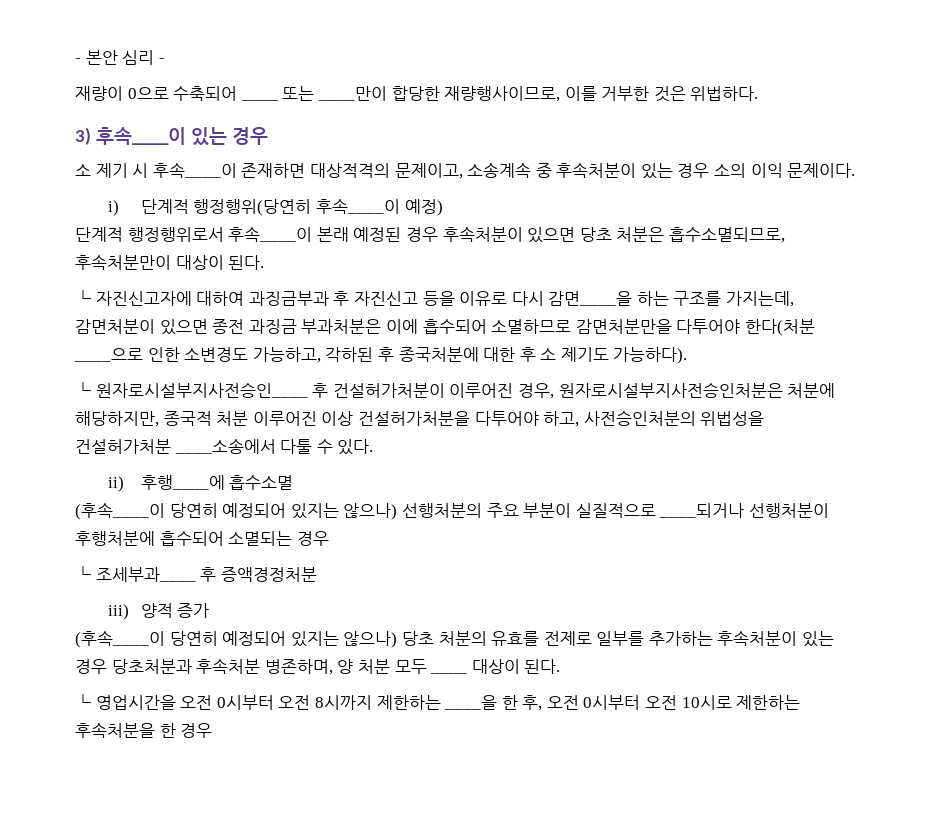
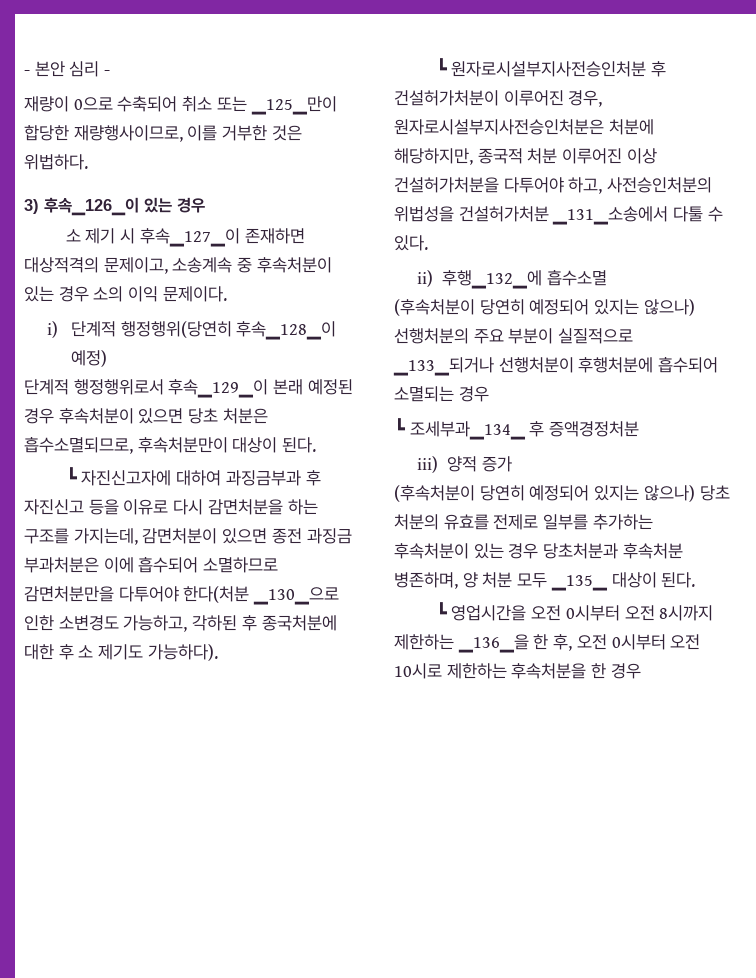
- 재량이 0으로 수축되어 ____ 또는 ____만이 합당한 재량행사이므로, 이를 거부한 것은 위법하다.
+ 재량이 0으로 수축되어 취소 또는 ▁125▁만이 합당한 재량행사이므로, 이를 거부한 것은 위법하다.
- 3) 후속____이 있는 경우
+ 3) 후속▁126▁이 있는 경우
- 소 제기 시 후속____이 존재하면 대상적격의 문제이고, 소송계속 중 후속처분이 있는 경우 소의 이익 문제이다.
+ 소 제기 시 후속▁127▁이 존재하면 대상적격의 문제이고, 소송계속 중 후속처분이 있는 경우 소의 이익 문제이다.
- i) 단계적 행정행위(당연히 후속____이 예정)
+ i) 단계적 행정행위(당연히 후속▁128▁이 예정)
- 단계적 행정행위로서 후속____이 본래 예정된 경우 후속처분이 있으면 당초 처분은 흡수소멸되므로, 후속처분만이 대상이 된다.
+ 단계적 행정행위로서 후속▁129▁이 본래 예정된 경우 후속처분이 있으면 당초 처분은 흡수소멸되므로, 후속처분만이 대상이 된다.
- ┗ 자진신고자에 대하여 과징금부과 후 자진신고 등을 이유로 다시 감면____을 하는 구조를 가지는데, 감면처분이 있으면 종전 과징금 부과처분은 이에 흡수되어 소멸하므로 감면처분만을 다투어야 한다(처분 ____으로 인한 소변경도 가능하고, 각하된 후 종국처분에 대한 후 소 제기도 가능하다).
+ ┗ 자진신고자에 대하여 과징금부과 후 자진신고 등을 이유로 다시 감면처분을 하는 구조를 가지는데, 감면처분이 있으면 종전 과징금 부과처분은 이에 흡수되어 소멸하므로 감면처분만을 다투어야 한다(처분 ▁130▁으로 인한 소변경도 가능하고, 각하된 후 종국처분에 대한 후 소 제기도 가능하다).
- ┗ 원자로시설부지사전승인____ 후 건설허가처분이 이루어진 경우, 원자로시설부지사전승인처분은 처분에 해당하지만, 종국적 처분 이루어진 이상 건설허가처분을 다투어야 하고, 사전승인처분의 위법성을 건설허가처분 ____소송에서 다툴 수 있다.
+ ┗ 원자로시설부지사전승인처분 후 건설허가처분이 이루어진 경우, 원자로시설부지사전승인처분은 처분에 해당하지만, 종국적 처분 이루어진 이상 건설허가처분을 다투어야 하고, 사전승인처분의 위법성을 건설허가처분 ▁131▁소송에서 다툴 수 있다.
- ii) 후행____에 흡수소멸
+ ii) 후행▁132▁에 흡수소멸
- (후속____이 당연히 예정되어 있지는 않으나) 선행처분의 주요 부분이 실질적으로 ____되거나 선행처분이 후행처분에 흡수되어 소멸되는 경우
+ (후속처분이 당연히 예정되어 있지는 않으나) 선행처분의 주요 부분이 실질적으로 ▁133▁되거나 선행처분이 후행처분에 흡수되어 소멸되는 경우
- ┗ 조세부과____ 후 증액경정처분
+ ┗ 조세부과▁134▁ 후 증액경정처분
- (후속____이 당연히 예정되어 있지는 않으나) 당초 처분의 유효를 전제로 일부를 추가하는 후속처분이 있는 경우 당초처분과 후속처분 병존하며, 양 처분 모두 ____ 대상이 된다.
+ (후속처분이 당연히 예정되어 있지는 않으나) 당초 처분의 유효를 전제로 일부를 추가하는 후속처분이 있는 경우 당초처분과 후속처분 병존하며, 양 처분 모두 ▁135▁ 대상이 된다.
- ┗ 영업시간을 오전 0시부터 오전 8시까지 제한하는 ____을 한 후, 오전 0시부터 오전 10시로 제한하는 후속처분을 한 경우
+ ┗ 영업시간을 오전 0시부터 오전 8시까지 제한하는 ▁136▁을 한 후, 오전 0시부터 오전 10시로 제한하는 후속처분을 한 경우

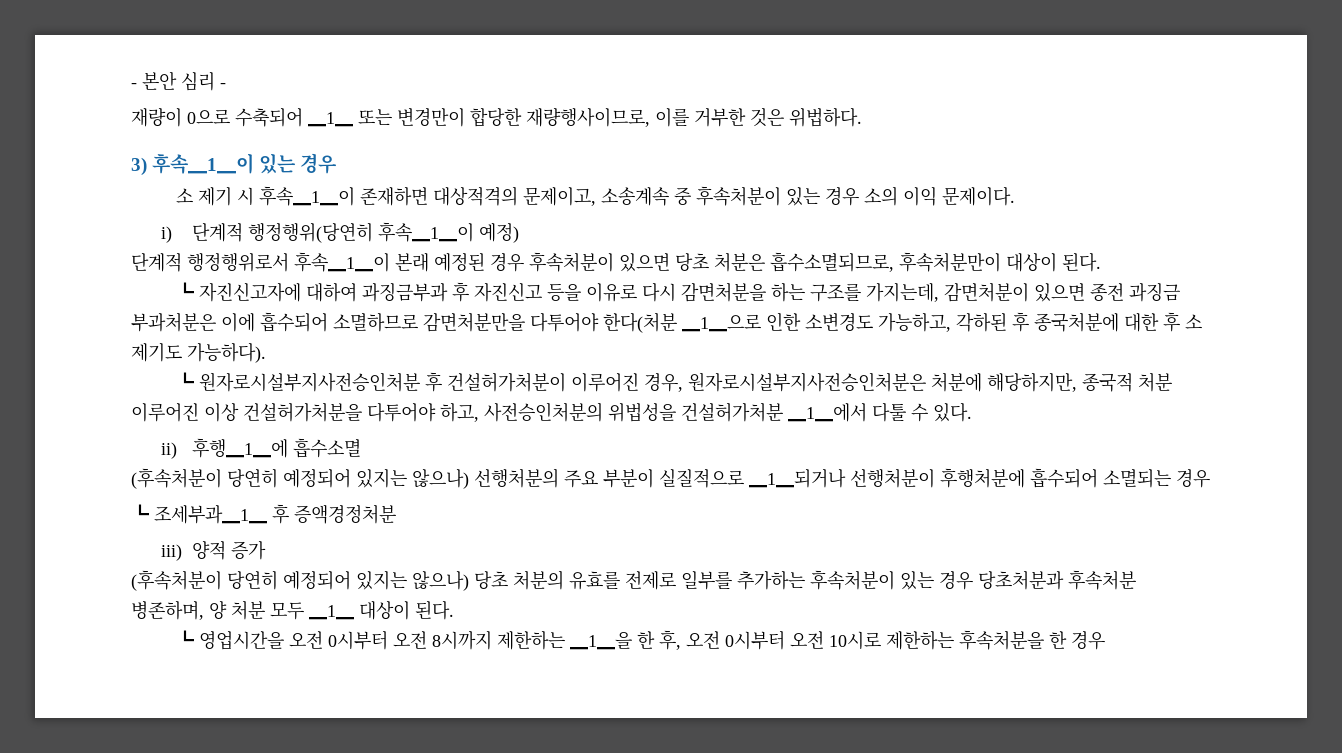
- 재량이 0으로 수축되어 취소 또는 ▁125▁만이 합당한 재량행사이므로, 이를 거부한 것은 위법하다.
+ 재량이 0으로 수축되어 ▁1▁ 또는 변경만이 합당한 재량행사이므로, 이를 거부한 것은 위법하다.
- 3) 후속▁126▁이 있는 경우
+ 3) 후속▁1▁이 있는 경우
- 소 제기 시 후속▁127▁이 존재하면 대상적격의 문제이고, 소송계속 중 후속처분이 있는 경우 소의 이익 문제이다.
+ 소 제기 시 후속▁1▁이 존재하면 대상적격의 문제이고, 소송계속 중 후속처분이 있는 경우 소의 이익 문제이다.
- i) 단계적 행정행위(당연히 후속▁128▁이 예정)
+ i) 단계적 행정행위(당연히 후속▁1▁이 예정)
- 단계적 행정행위로서 후속▁129▁이 본래 예정된 경우 후속처분이 있으면 당초 처분은 흡수소멸되므로, 후속처분만이 대상이 된다.
+ 단계적 행정행위로서 후속▁1▁이 본래 예정된 경우 후속처분이 있으면 당초 처분은 흡수소멸되므로, 후속처분만이 대상이 된다.
- ┗ 자진신고자에 대하여 과징금부과 후 자진신고 등을 이유로 다시 감면처분을 하는 구조를 가지는데, 감면처분이 있으면 종전 과징금 부과처분은 이에 흡수되어 소멸하므로 감면처분만을 다투어야 한다(처분 ▁130▁으로 인한 소변경도 가능하고, 각하된 후 종국처분에 대한 후 소 제기도 가능하다).
+ ┗ 자진신고자에 대하여 과징금부과 후 자진신고 등을 이유로 다시 감면처분을 하는 구조를 가지는데, 감면처분이 있으면 종전 과징금 부과처분은 이에 흡수되어 소멸하므로 감면처분만을 다투어야 한다(처분 ▁1▁으로 인한 소변경도 가능하고, 각하된 후 종국처분에 대한 후 소 제기도 가능하다).
- ┗ 원자로시설부지사전승인처분 후 건설허가처분이 이루어진 경우, 원자로시설부지사전승인처분은 처분에 해당하지만, 종국적 처분 이루어진 이상 건설허가처분을 다투어야 하고, 사전승인처분의 위법성을 건설허가처분 ▁131▁소송에서 다툴 수 있다.
+ ┗ 원자로시설부지사전승인처분 후 건설허가처분이 이루어진 경우, 원자로시설부지사전승인처분은 처분에 해당하지만, 종국적 처분 이루어진 이상 건설허가처분을 다투어야 하고, 사전승인처분의 위법성을 건설허가처분 ▁1▁에서 다툴 수 있다.
- ii) 후행▁132▁에 흡수소멸
+ ii) 후행▁1▁에 흡수소멸
- (후속처분이 당연히 예정되어 있지는 않으나) 선행처분의 주요 부분이 실질적으로 ▁133▁되거나 선행처분이 후행처분에 흡수되어 소멸되는 경우
+ (후속처분이 당연히 예정되어 있지는 않으나) 선행처분의 주요 부분이 실질적으로 ▁1▁되거나 선행처분이 후행처분에 흡수되어 소멸되는 경우
- ┗ 조세부과▁134▁ 후 증액경정처분
+ ┗ 조세부과▁1▁ 후 증액경정처분
- (후속처분이 당연히 예정되어 있지는 않으나) 당초 처분의 유효를 전제로 일부를 추가하는 후속처분이 있는 경우 당초처분과 후속처분 병존하며, 양 처분 모두 ▁135▁ 대상이 된다.
+ (후속처분이 당연히 예정되어 있지는 않으나) 당초 처분의 유효를 전제로 일부를 추가하는 후속처분이 있는 경우 당초처분과 후속처분 병존하며, 양 처분 모두 ▁1▁ 대상이 된다.
- ┗ 영업시간을 오전 0시부터 오전 8시까지 제한하는 ▁136▁을 한 후, 오전 0시부터 오전 10시로 제한하는 후속처분을 한 경우
+ ┗ 영업시간을 오전 0시부터 오전 8시까지 제한하는 ▁1▁을 한 후, 오전 0시부터 오전 10시로 제한하는 후속처분을 한 경우

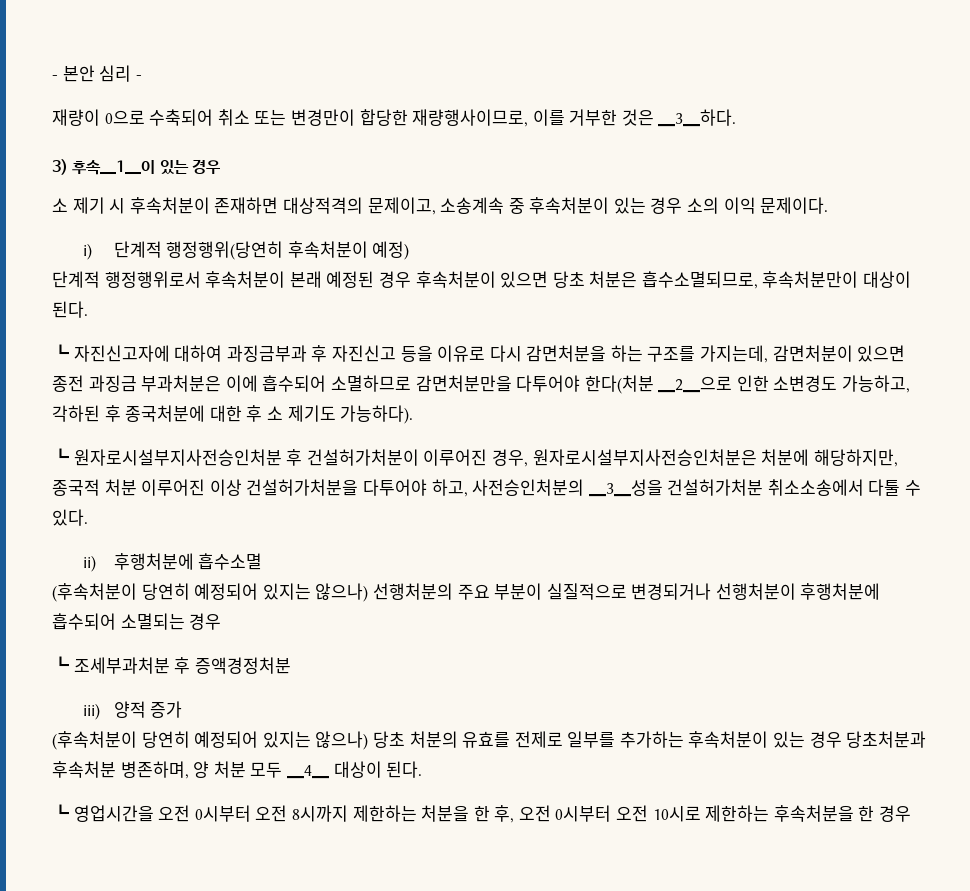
- 재량이 0으로 수축되어 ▁1▁ 또는 변경만이 합당한 재량행사이므로, 이를 거부한 것은 위법하다.
+ 재량이 0으로 수축되어 취소 또는 변경만이 합당한 재량행사이므로, 이를 거부한 것은 ▁3▁하다.
- 소 제기 시 후속▁1▁이 존재하면 대상적격의 문제이고, 소송계속 중 후속처분이 있는 경우 소의 이익 문제이다.
+ 소 제기 시 후속처분이 존재하면 대상적격의 문제이고, 소송계속 중 후속처분이 있는 경우 소의 이익 문제이다.
- i) 단계적 행정행위(당연히 후속▁1▁이 예정)
+ i) 단계적 행정행위(당연히 후속처분이 예정)
- 단계적 행정행위로서 후속▁1▁이 본래 예정된 경우 후속처분이 있으면 당초 처분은 흡수소멸되므로, 후속처분만이 대상이 된다.
+ 단계적 행정행위로서 후속처분이 본래 예정된 경우 후속처분이 있으면 당초 처분은 흡수소멸되므로, 후속처분만이 대상이 된다.
- ┗ 자진신고자에 대하여 과징금부과 후 자진신고 등을 이유로 다시 감면처분을 하는 구조를 가지는데, 감면처분이 있으면 종전 과징금 부과처분은 이에 흡수되어 소멸하므로 감면처분만을 다투어야 한다(처분 ▁1▁으로 인한 소변경도 가능하고, 각하된 후 종국처분에 대한 후 소 제기도 가능하다).
+ ┗ 자진신고자에 대하여 과징금부과 후 자진신고 등을 이유로 다시 감면처분을 하는 구조를 가지는데, 감면처분이 있으면 종전 과징금 부과처분은 이에 흡수되어 소멸하므로 감면처분만을 다투어야 한다(처분 ▁2▁으로 인한 소변경도 가능하고, 각하된 후 종국처분에 대한 후 소 제기도 가능하다).
- ┗ 원자로시설부지사전승인처분 후 건설허가처분이 이루어진 경우, 원자로시설부지사전승인처분은 처분에 해당하지만, 종국적 처분 이루어진 이상 건설허가처분을 다투어야 하고, 사전승인처분의 위법성을 건설허가처분 ▁1▁에서 다툴 수 있다.
+ ┗ 원자로시설부지사전승인처분 후 건설허가처분이 이루어진 경우, 원자로시설부지사전승인처분은 처분에 해당하지만, 종국적 처분 이루어진 이상 건설허가처분을 다투어야 하고, 사전승인처분의 ▁3▁성을 건설허가처분 취소소송에서 다툴 수 있다.
- ii) 후행▁1▁에 흡수소멸
+ ii) 후행처분에 흡수소멸
- (후속처분이 당연히 예정되어 있지는 않으나) 선행처분의 주요 부분이 실질적으로 ▁1▁되거나 선행처분이 후행처분에 흡수되어 소멸되는 경우
+ (후속처분이 당연히 예정되어 있지는 않으나) 선행처분의 주요 부분이 실질적으로 변경되거나 선행처분이 후행처분에 흡수되어 소멸되는 경우
- ┗ 조세부과▁1▁ 후 증액경정처분
+ ┗ 조세부과처분 후 증액경정처분
- (후속처분이 당연히 예정되어 있지는 않으나) 당초 처분의 유효를 전제로 일부를 추가하는 후속처분이 있는 경우 당초처분과 후속처분 병존하며, 양 처분 모두 ▁1▁ 대상이 된다.
+ (후속처분이 당연히 예정되어 있지는 않으나) 당초 처분의 유효를 전제로 일부를 추가하는 후속처분이 있는 경우 당초처분과 후속처분 병존하며, 양 처분 모두 ▁4▁ 대상이 된다.
- ┗ 영업시간을 오전 0시부터 오전 8시까지 제한하는 ▁1▁을 한 후, 오전 0시부터 오전 10시로 제한하는 후속처분을 한 경우
+ ┗ 영업시간을 오전 0시부터 오전 8시까지 제한하는 처분을 한 후, 오전 0시부터 오전 10시로 제한하는 후속처분을 한 경우

